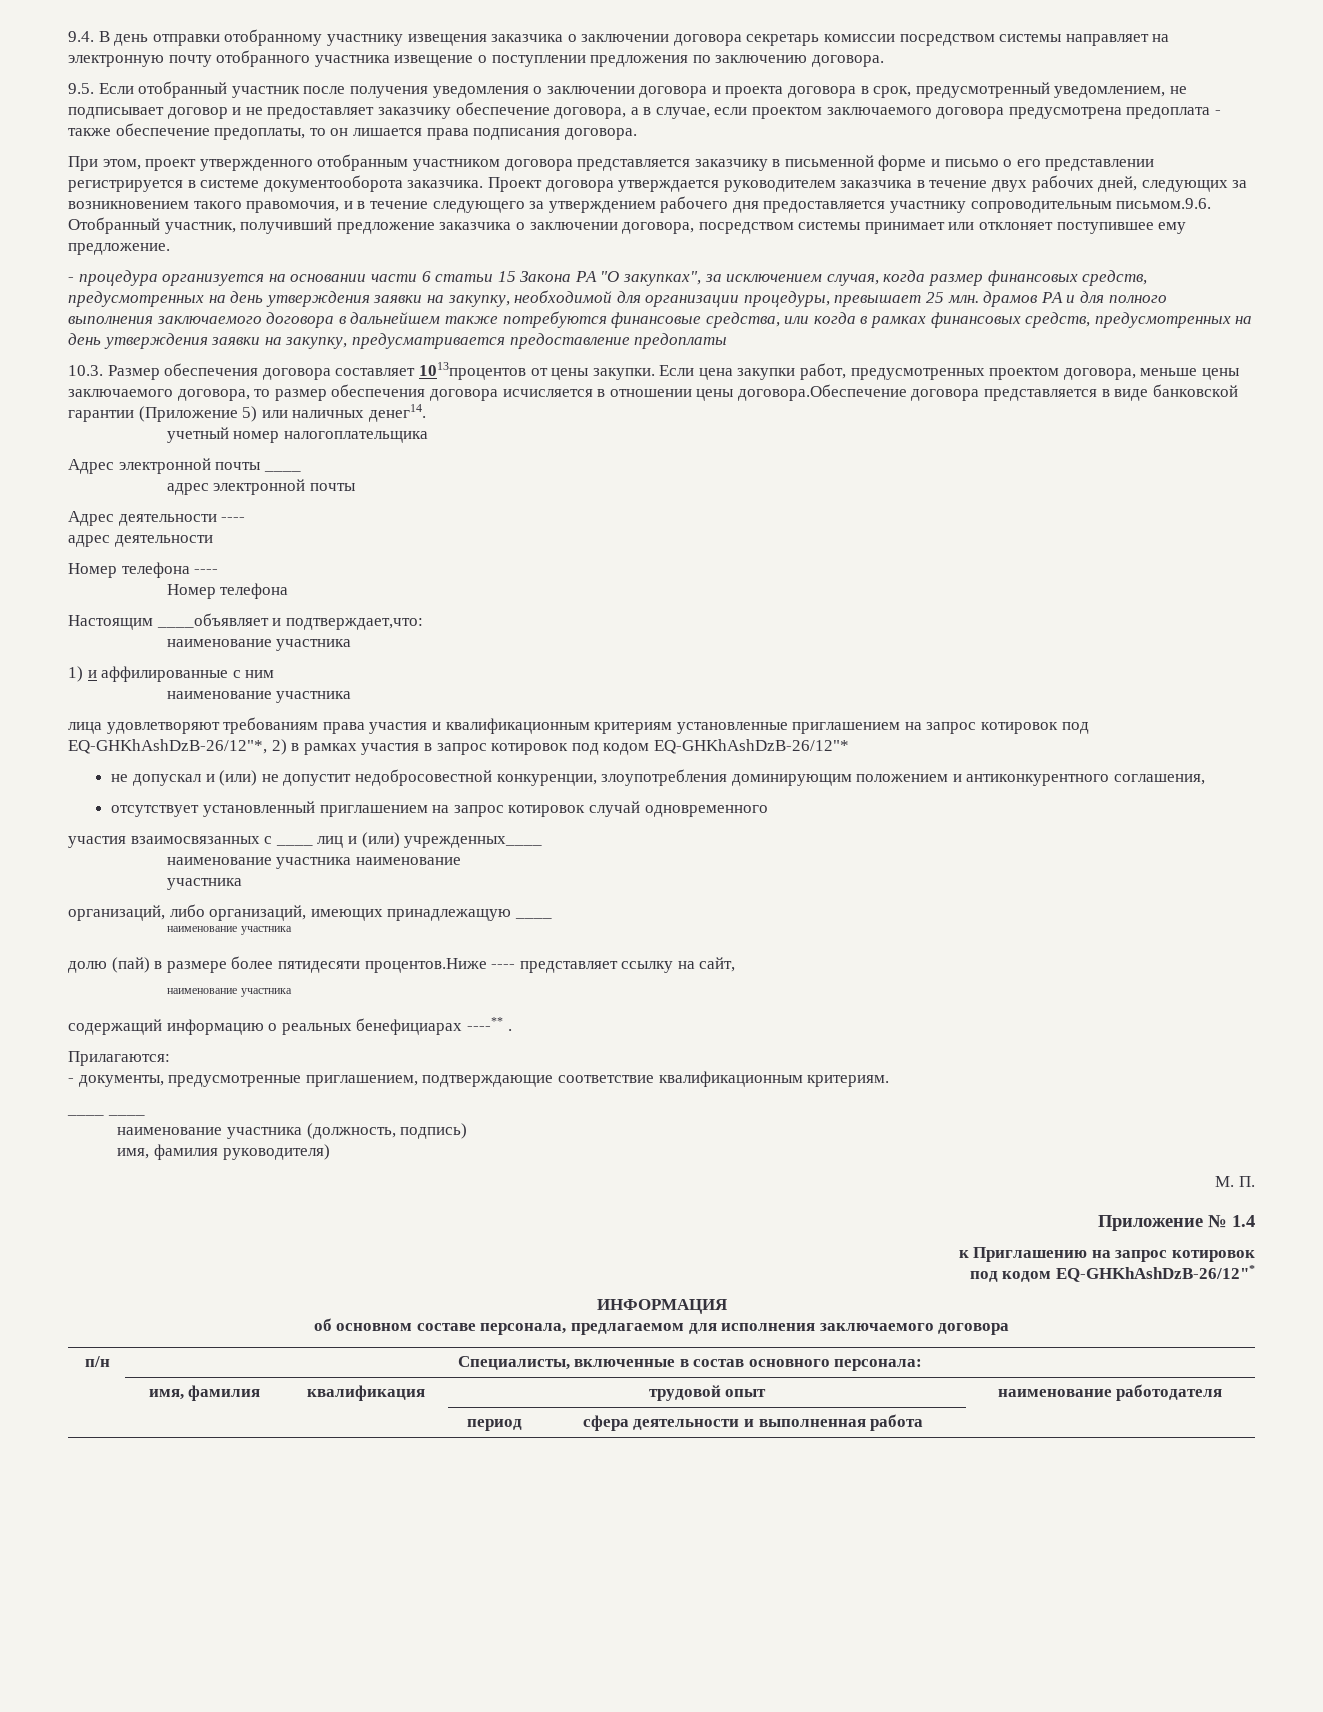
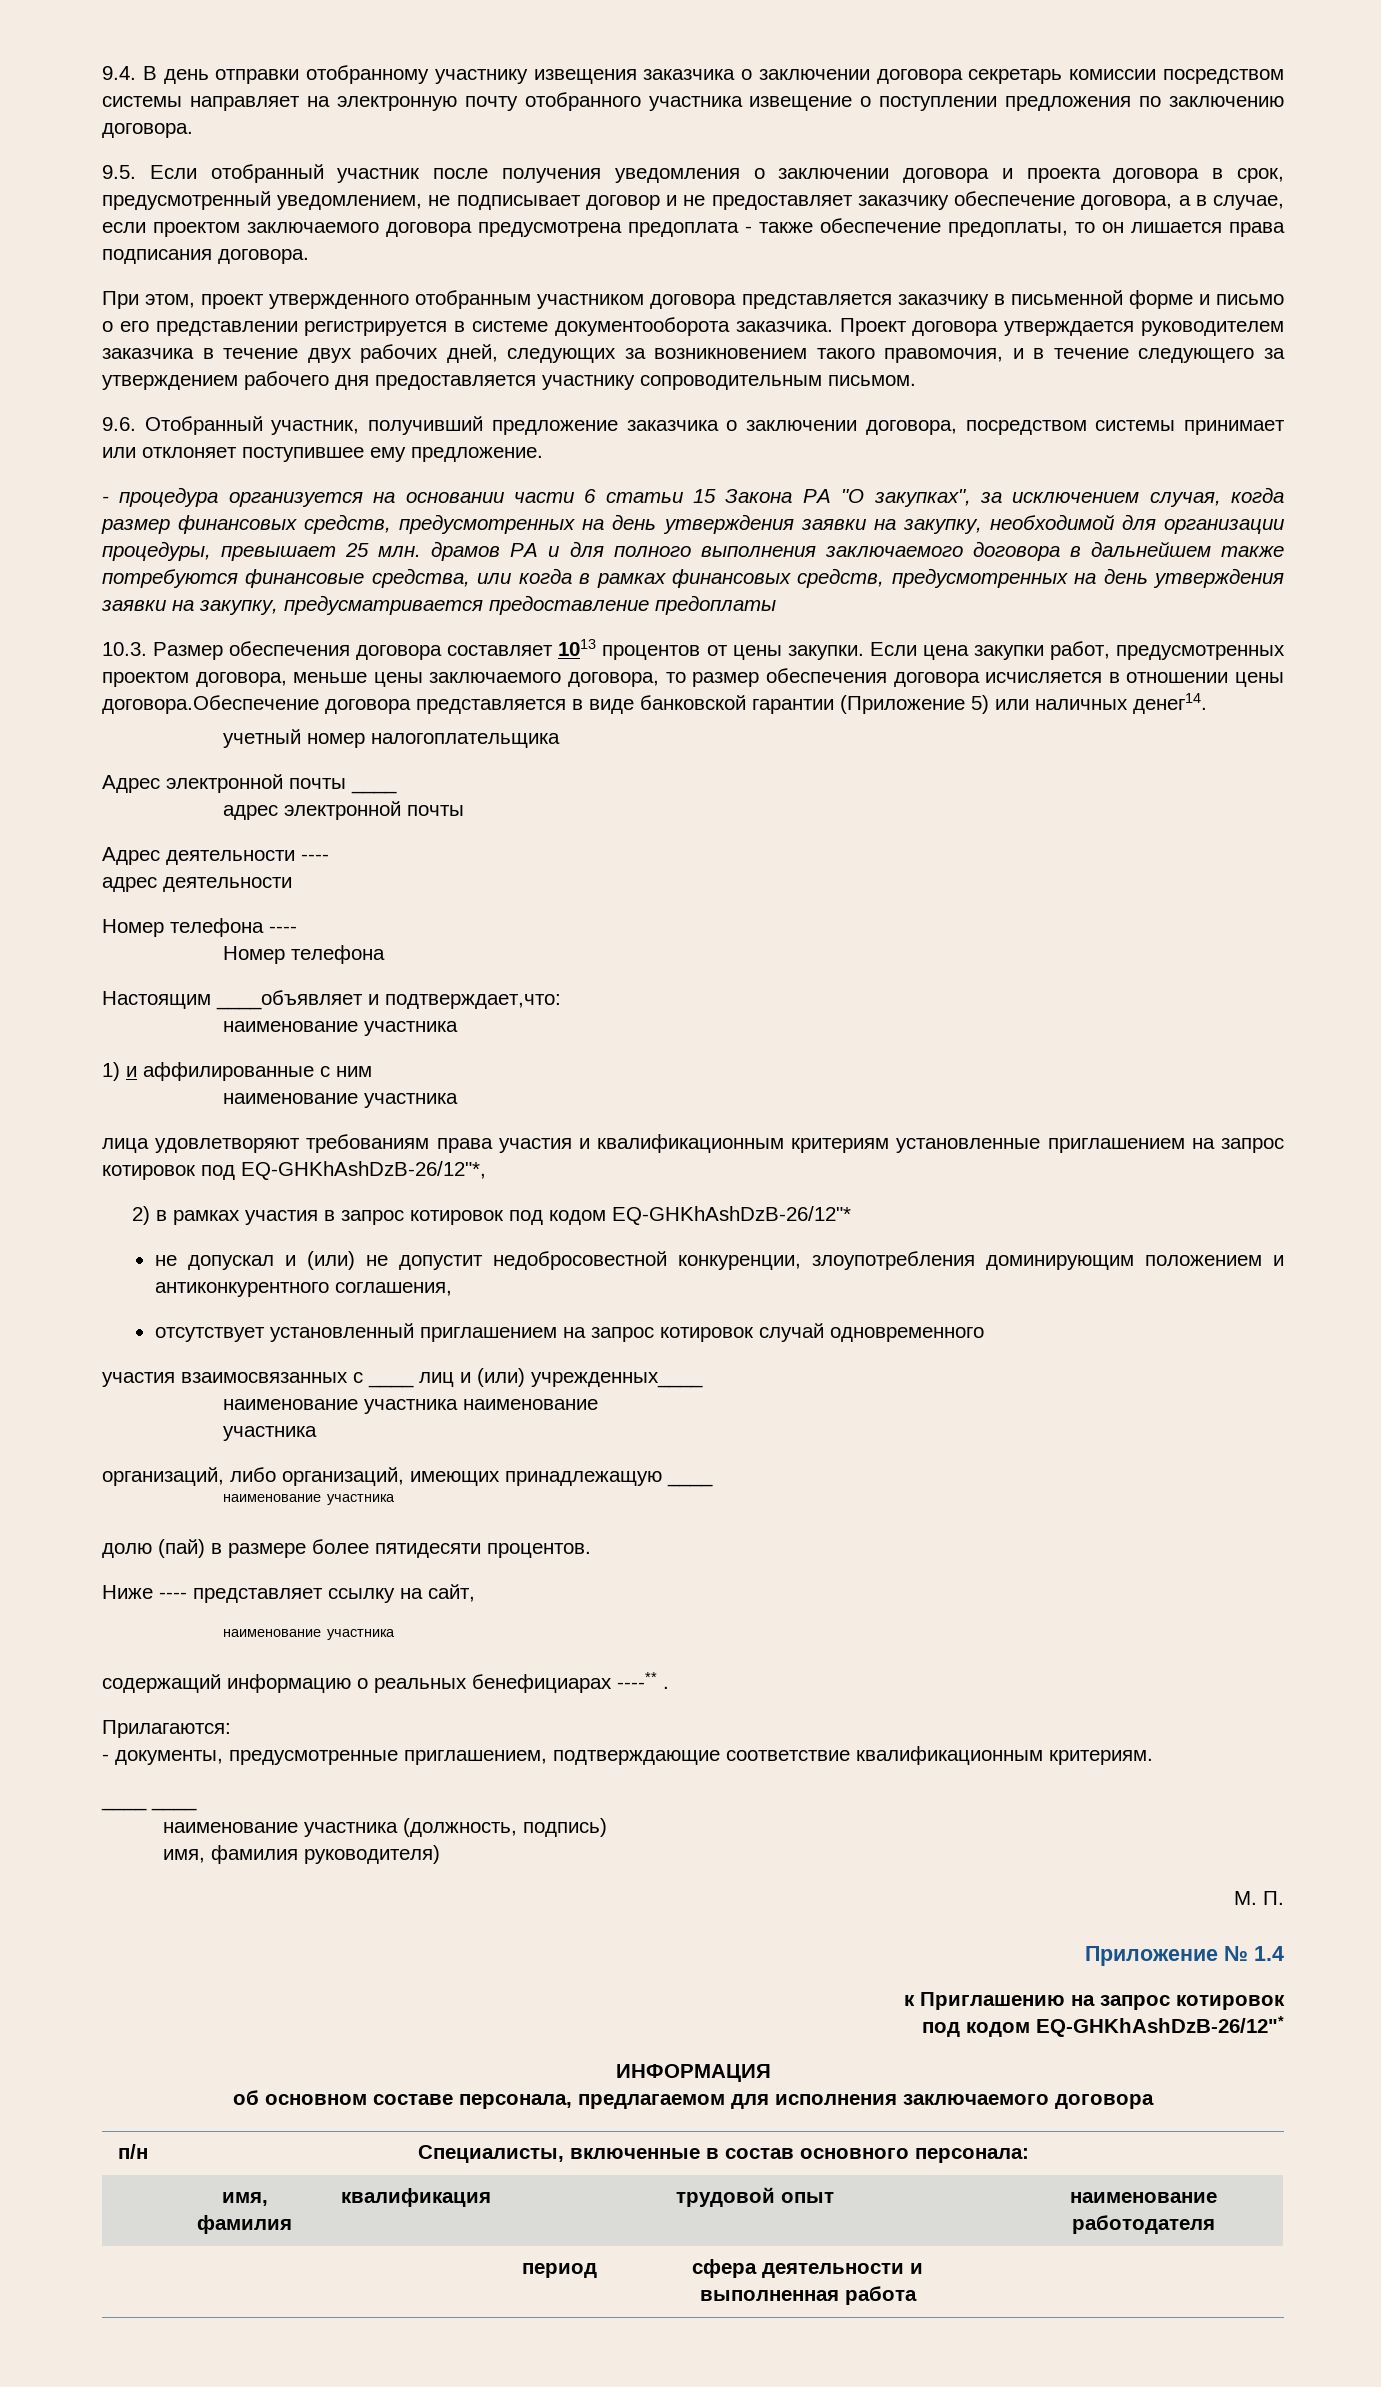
- Проект договора утверждается руководителем заказчика в течение двух рабочих дней, следующих за возникновением такого правомочия, и в течение следующего за утверждением рабочего дня предоставляется участнику сопроводительным письмом.9.6. Отобранный участник, получивший предложение заказчика о заключении договора, посредством системы принимает или отклоняет поступившее ему предложение.
+ Проект договора утверждается руководителем заказчика в течение двух рабочих дней, следующих за возникновением такого правомочия, и в течение следующего за утверждением рабочего дня предоставляется участнику сопроводительным письмом.
+ 9.6. Отобранный участник, получивший предложение заказчика о заключении договора, посредством системы принимает или отклоняет поступившее ему предложение.
- 10.3. Размер обеспечения договора составляет 1013процентов от цены закупки.
+ 10.3. Размер обеспечения договора составляет 1013 процентов от цены закупки.
- лица удовлетворяют требованиям права участия и квалификационным критериям установленные приглашением на запрос котировок под EQ-GHKhAshDzB-26/12"*, 2) в рамках участия в запрос котировок под кодом EQ-GHKhAshDzB-26/12"*
+ лица удовлетворяют требованиям права участия и квалификационным критериям установленные приглашением на запрос котировок под EQ-GHKhAshDzB-26/12"*,
+ 2) в рамках участия в запрос котировок под кодом EQ-GHKhAshDzB-26/12"*
- долю (пай) в размере более пятидесяти процентов.Ниже ---- представляет ссылку на сайт,
+ долю (пай) в размере более пятидесяти процентов.
+ Ниже ---- представляет ссылку на сайт,

